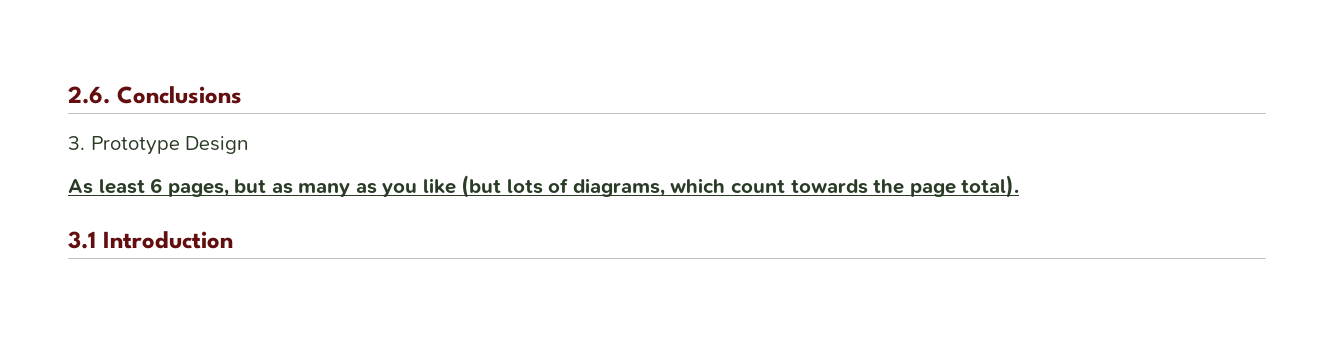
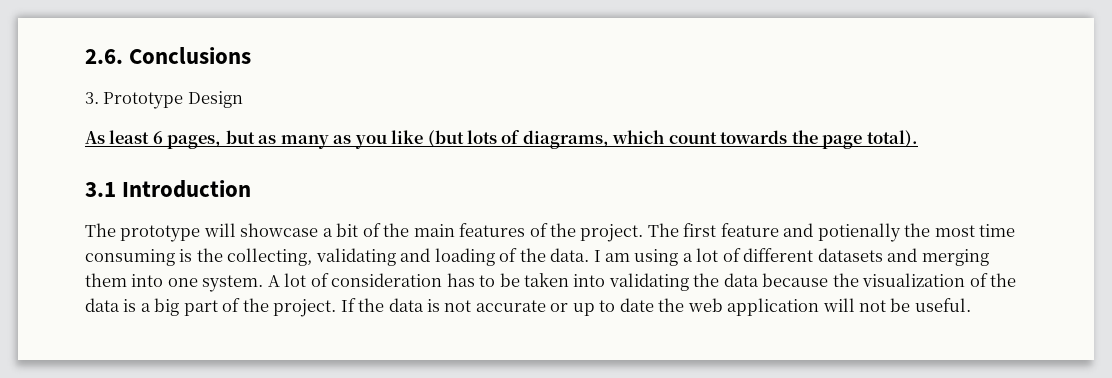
+ The prototype will showcase a bit of the main features of the project. The first feature and potienally the most time consuming is the collecting, validating and loading of the data. I am using a lot of different datasets and merging them into one system. A lot of consideration has to be taken into validating the data because the visualization of the data is a big part of the project. If the data is not accurate or up to date the web application will not be useful.

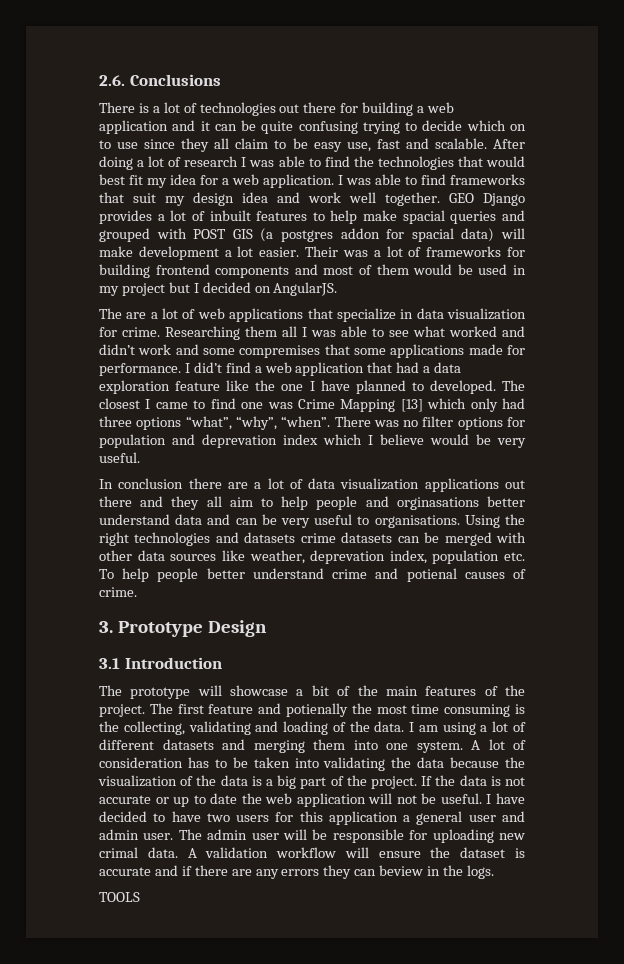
+ There is a lot of technologies out there for building a web application and it can be quite confusing trying to decide which on to use since they all claim to be easy use, fast and scalable. After doing a lot of research I was able to find the technologies that would best fit my idea for a web application. I was able to find frameworks that suit my design idea and work well together. GEO Django provides a lot of inbuilt features to help make spacial queries and grouped with POST GIS (a postgres addon for spacial data) will make development a lot easier. Their was a lot of frameworks for building frontend components and most of them would be used in my project but I decided on AngularJS.
+ The are a lot of web applications that specialize in data visualization for crime. Researching them all I was able to see what worked and didn’t work and some compremises that some applications made for performance. I did’t find a web application that had a data exploration feature like the one I have planned to developed. The closest I came to find one was Crime Mapping [13] which only had three options “what”, “why”, “when”. There was no filter options for population and deprevation index which I believe would be very useful.
+ In conclusion there are a lot of data visualization applications out there and they all aim to help people and orginasations better understand data and can be very useful to organisations. Using the right technologies and datasets crime datasets can be merged with other data sources like weather, deprevation index, population etc. To help people better understand crime and potienal causes of crime.
  3. Prototype Design
- As least 6 pages, but as many as you like (but lots of diagrams, which count towards the page total).
+ I have decided to have two users for this application a general user and admin user. The admin user will be responsible for uploading new crimal data. A validation workflow will ensure the dataset is accurate and if there are any errors they can beview in the logs.
+ TOOLS

